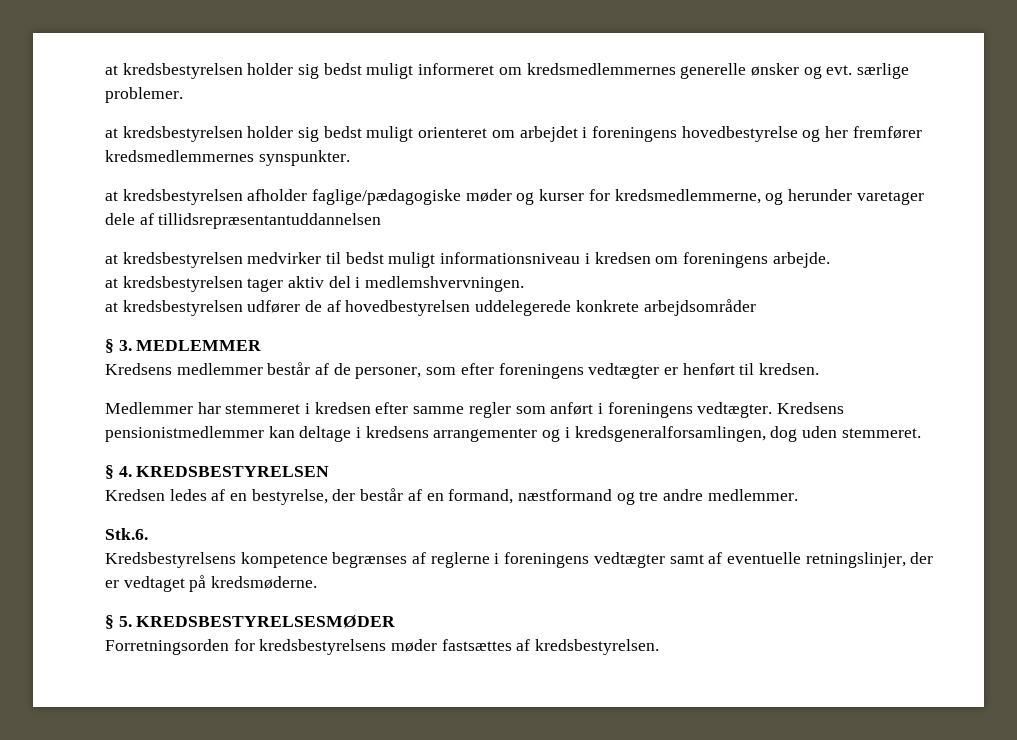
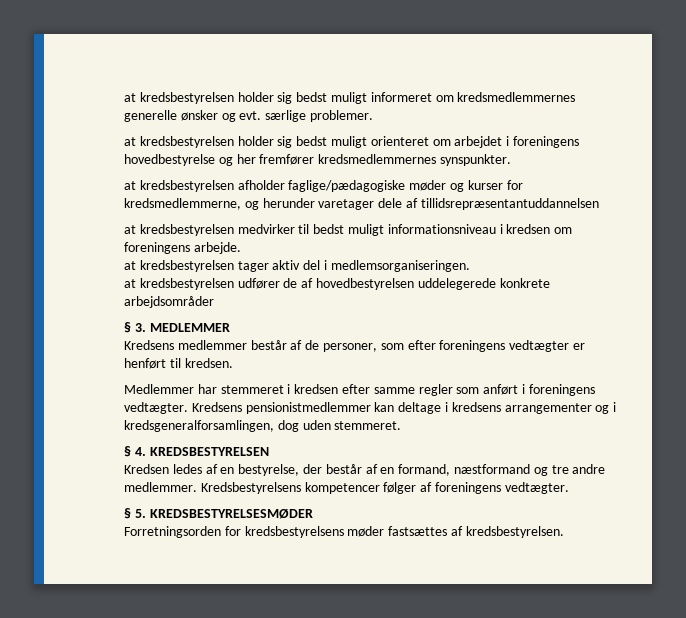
- at kredsbestyrelsen tager aktiv del i medlemshvervningen.
+ at kredsbestyrelsen tager aktiv del i medlemsorganiseringen.
- Kredsen ledes af en bestyrelse, der består af en formand, næstformand og tre andre medlemmer.
- Stk.6.
- Kredsbestyrelsens kompetence begrænses af reglerne i foreningens vedtægter samt af eventuelle retningslinjer, der er vedtaget på kredsmøderne.
+ Kredsen ledes af en bestyrelse, der består af en formand, næstformand og tre andre medlemmer. Kredsbestyrelsens kompetencer følger af foreningens vedtægter.

